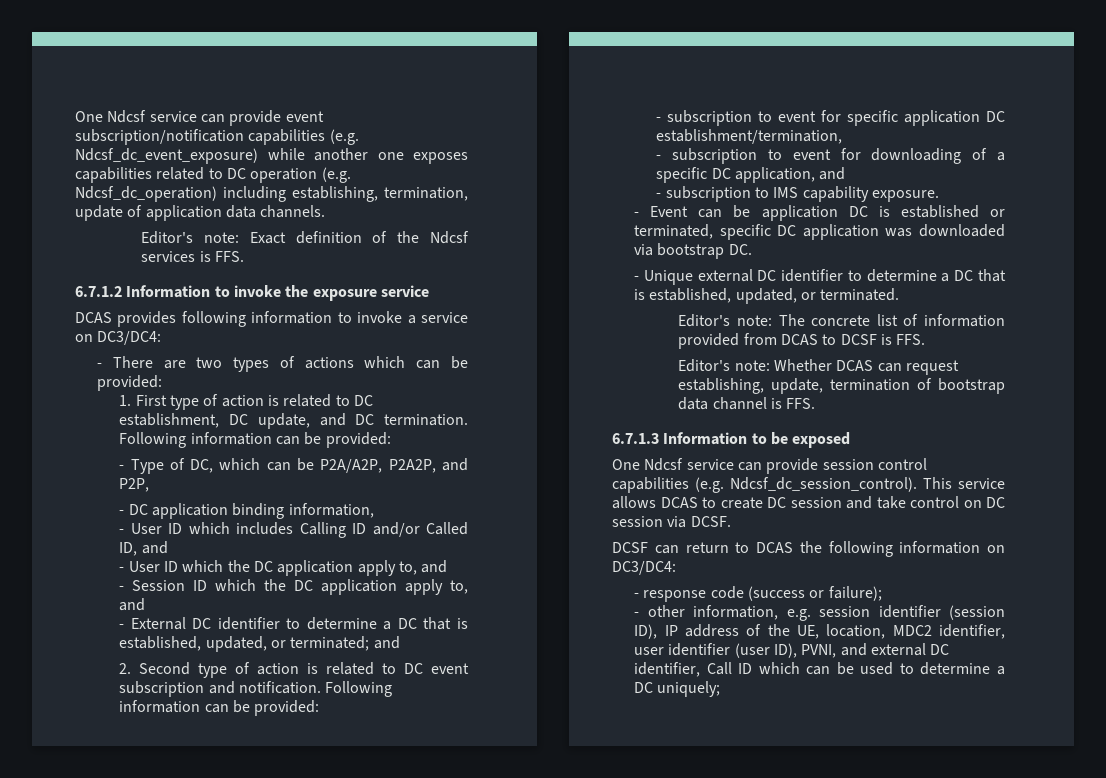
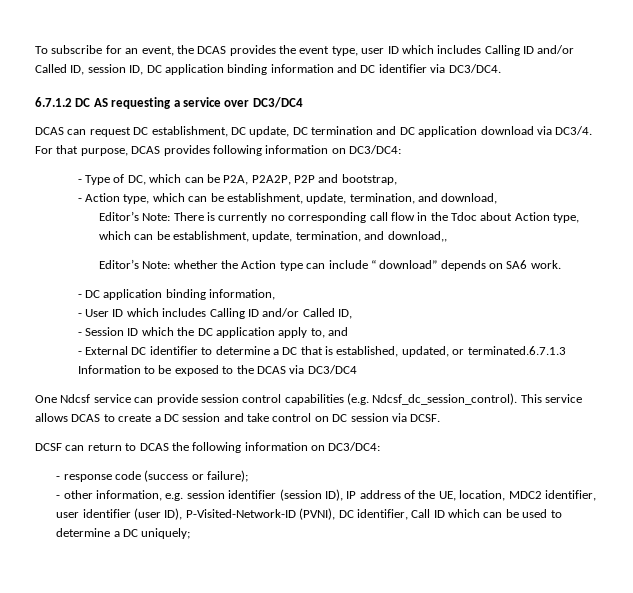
- One Ndcsf service can provide event subscription/notification capabilities (e.g. Ndcsf_dc_event_exposure) while another one exposes capabilities related to DC operation (e.g. Ndcsf_dc_operation) including establishing, termination, update of application data channels.
- Editor's note: Exact definition of the Ndcsf services is FFS.
- 6.7.1.2 Information to invoke the exposure service
- DCAS provides following information to invoke a service on DC3/DC4:
- - There are two types of actions which can be provided:
- 1. First type of action is related to DC establishment, DC update, and DC termination. Following information can be provided:
+ To subscribe for an event, the DCAS provides the event type, user ID which includes Calling ID and/or Called ID, session ID, DC application binding information and DC identifier via DC3/DC4.
+ 6.7.1.2 DC AS requesting a service over DC3/DC4
+ DCAS can request DC establishment, DC update, DC termination and DC application download via DC3/4. For that purpose, DCAS provides following information on DC3/DC4:
- - Type of DC, which can be P2A/A2P, P2A2P, and P2P,
+ - Type of DC, which can be P2A, P2A2P, P2P and bootstrap,
+ - Action type, which can be establishment, update, termination, and download,
+ Editor’s Note: There is currently no corresponding call flow in the Tdoc about Action type, which can be establishment, update, termination, and download,,
+ Editor’s Note: whether the Action type can include “ download” depends on SA6 work.
- - User ID which includes Calling ID and/or Called ID, and
- - User ID which the DC application apply to, and
+ - User ID which includes Calling ID and/or Called ID,
- - External DC identifier to determine a DC that is established, updated, or terminated; and
- 2. Second type of action is related to DC event subscription and notification. Following information can be provided:
- - subscription to event for specific application DC establishment/termination,
- - subscription to event for downloading of a specific DC application, and
- - subscription to IMS capability exposure.
- - Event can be application DC is established or terminated, specific DC application was downloaded via bootstrap DC.
- - Unique external DC identifier to determine a DC that is established, updated, or terminated.
- Editor's note: The concrete list of information provided from DCAS to DCSF is FFS.
- Editor's note: Whether DCAS can request establishing, update, termination of bootstrap data channel is FFS.
- 6.7.1.3 Information to be exposed
+ - External DC identifier to determine a DC that is established, updated, or terminated.6.7.1.3 Information to be exposed to the DCAS via DC3/DC4
- This service allows DCAS to create DC session and take control on DC session via DCSF.
+ This service allows DCAS to create a DC session and take control on DC session via DCSF.
- - other information, e.g. session identifier (session ID), IP address of the UE, location, MDC2 identifier, user identifier (user ID), PVNI, and external DC identifier, Call ID which can be used to determine a DC uniquely;
+ - other information, e.g. session identifier (session ID), IP address of the UE, location, MDC2 identifier, user identifier (user ID), P-Visited-Network-ID (PVNI), DC identifier, Call ID which can be used to determine a DC uniquely;

